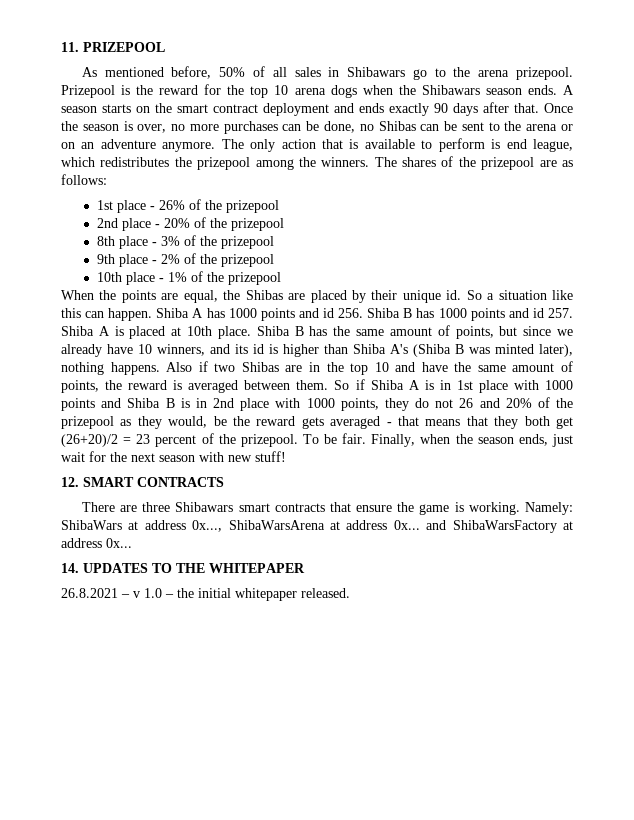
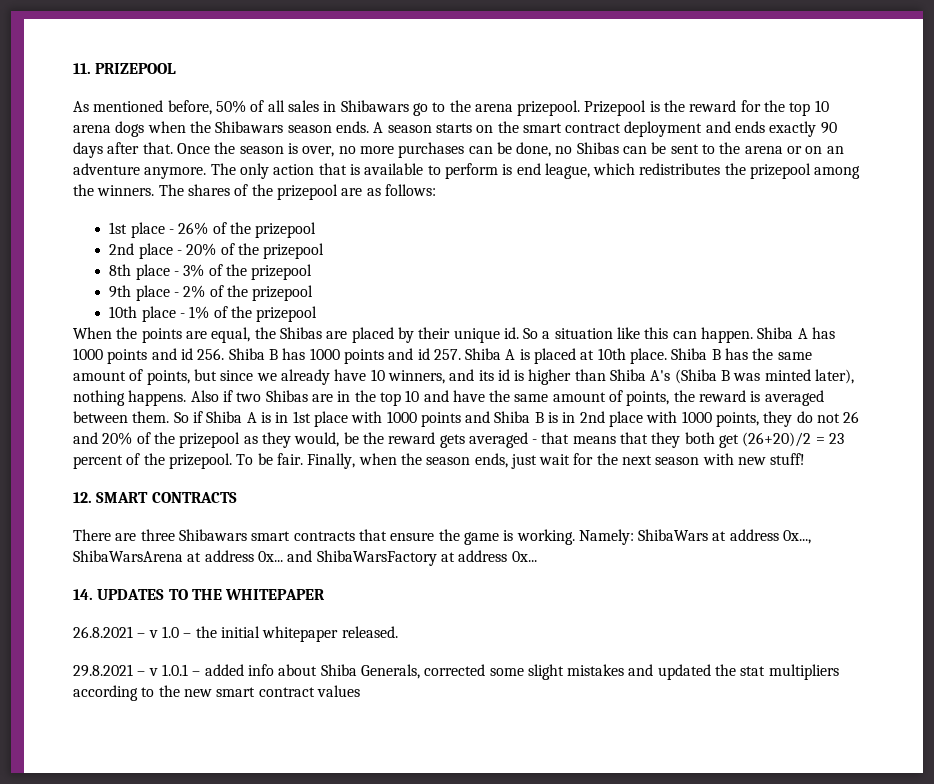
+ 29.8.2021 – v 1.0.1 – added info about Shiba Generals, corrected some slight mistakes and updated the stat multipliers according to the new smart contract values

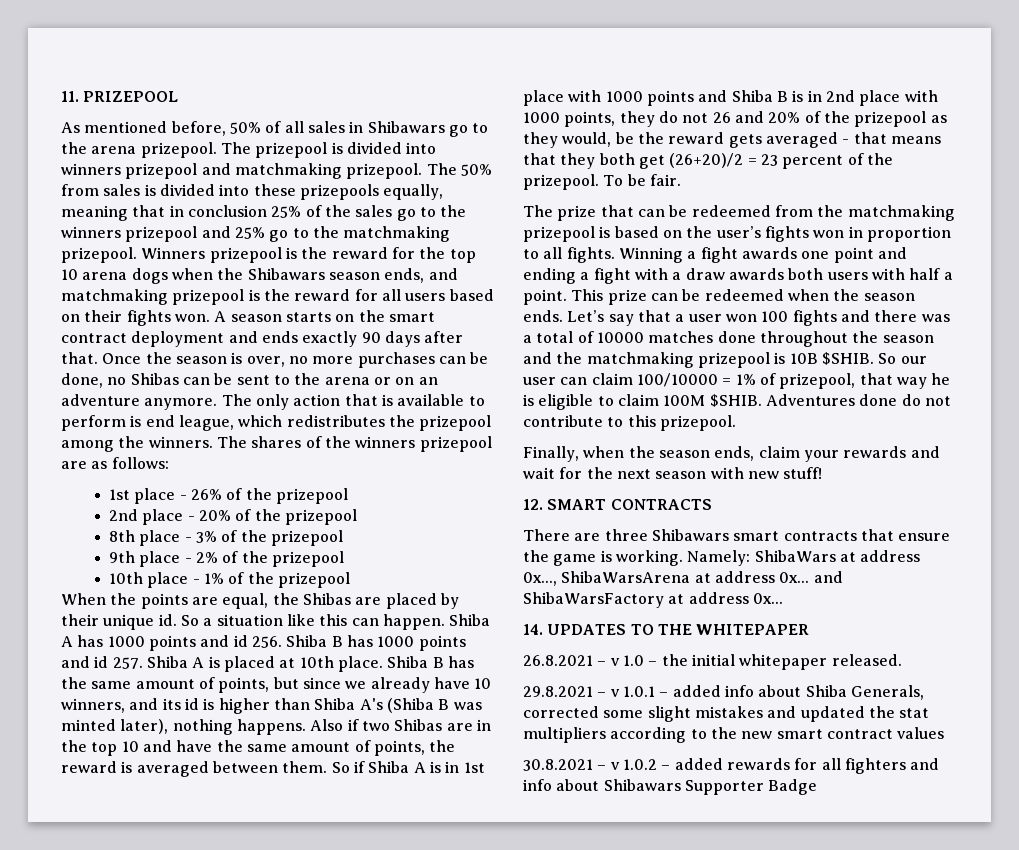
- Prizepool is the reward for the top 10 arena dogs when the Shibawars season ends.
+ The prizepool is divided into winners prizepool and matchmaking prizepool. The 50% from sales is divided into these prizepools equally, meaning that in conclusion 25% of the sales go to the winners prizepool and 25% go to the matchmaking prizepool. Winners prizepool is the reward for the top 10 arena dogs when the Shibawars season ends, and matchmaking prizepool is the reward for all users based on their fights won.
- The shares of the prizepool are as follows:
+ The shares of the winners prizepool are as follows:
- To be fair. Finally, when the season ends, just wait for the next season with new stuff!
+ To be fair.
+ The prize that can be redeemed from the matchmaking prizepool is based on the user’s fights won in proportion to all fights. Winning a fight awards one point and ending a fight with a draw awards both users with half a point. This prize can be redeemed when the season ends. Let’s say that a user won 100 fights and there was a total of 10000 matches done throughout the season and the matchmaking prizepool is 10B $SHIB. So our user can claim 100/10000 = 1% of prizepool, that way he is eligible to claim 100M $SHIB. Adventures done do not contribute to this prizepool.
+ Finally, when the season ends, claim your rewards and wait for the next season with new stuff!
+ 30.8.2021 – v 1.0.2 – added rewards for all fighters and info about Shibawars Supporter Badge

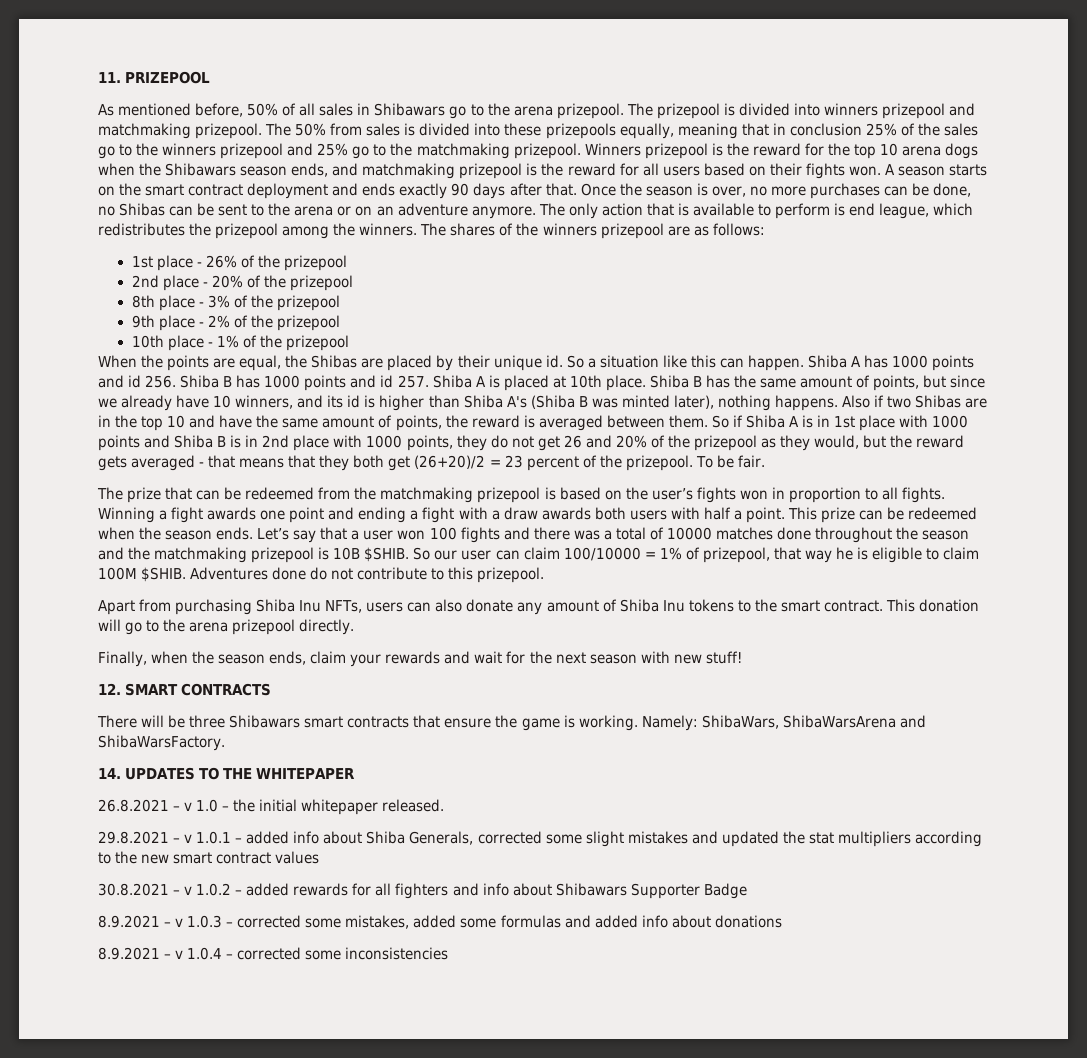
- So if Shiba A is in 1st place with 1000 points and Shiba B is in 2nd place with 1000 points, they do not 26 and 20% of the prizepool as they would, be the reward gets averaged - that means that they both get (26+20)/2 = 23 percent of the prizepool.
+ So if Shiba A is in 1st place with 1000 points and Shiba B is in 2nd place with 1000 points, they do not get 26 and 20% of the prizepool as they would, but the reward gets averaged - that means that they both get (26+20)/2 = 23 percent of the prizepool.
+ Apart from purchasing Shiba Inu NFTs, users can also donate any amount of Shiba Inu tokens to the smart contract. This donation will go to the arena prizepool directly.
- There are three Shibawars smart contracts that ensure the game is working.
+ There will be three Shibawars smart contracts that ensure the game is working.
- Namely: ShibaWars at address 0x..., ShibaWarsArena at address 0x... and ShibaWarsFactory at address 0x...
+ Namely: ShibaWars, ShibaWarsArena and ShibaWarsFactory.
+ 8.9.2021 – v 1.0.3 – corrected some mistakes, added some formulas and added info about donations
+ 8.9.2021 – v 1.0.4 – corrected some inconsistencies

